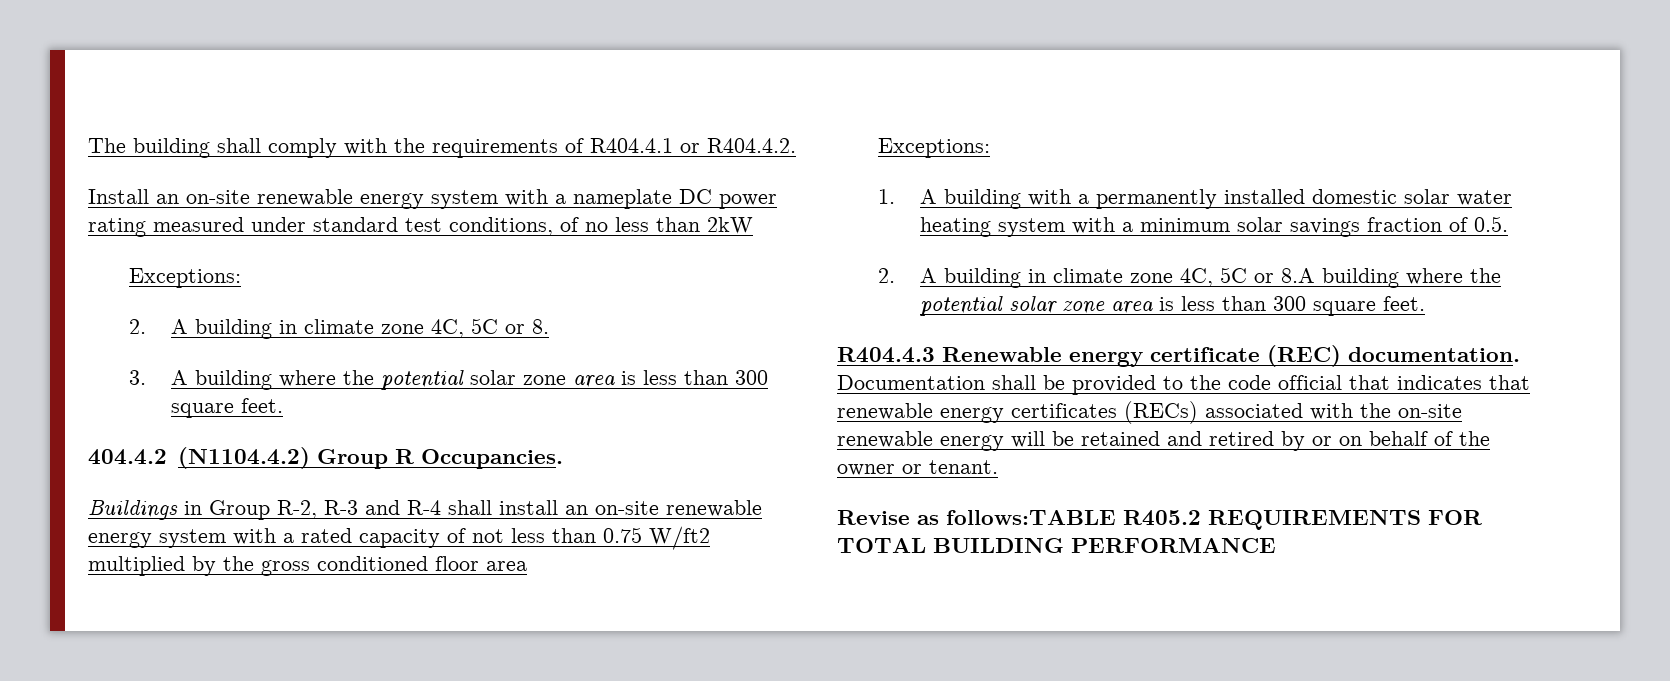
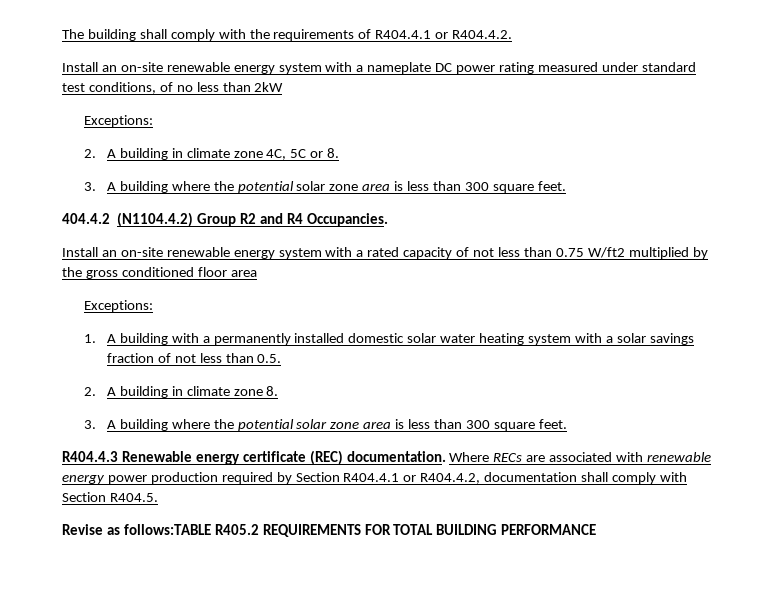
- 404.4.2 (N1104.4.2) Group R Occupancies.
- Buildings in Group R-2, R-3 and R-4 shall install an on-site renewable energy system with a rated capacity of not less than 0.75 W/ft2 multiplied by the gross conditioned floor area
+ 404.4.2 (N1104.4.2) Group R2 and R4 Occupancies.
+ Install an on-site renewable energy system with a rated capacity of not less than 0.75 W/ft2 multiplied by the gross conditioned floor area
- 1. A building with a permanently installed domestic solar water heating system with a minimum solar savings fraction of 0.5.
+ 1. A building with a permanently installed domestic solar water heating system with a solar savings fraction of not less than 0.5.
- 2. A building in climate zone 4C, 5C or 8.A building where the potential solar zone area is less than 300 square feet.
+ 2. A building in climate zone 8.
+ 3. A building where the potential solar zone area is less than 300 square feet.
- Documentation shall be provided to the code official that indicates that renewable energy certificates (RECs) associated with the on-site renewable energy will be retained and retired by or on behalf of the owner or tenant.
+ Where RECs are associated with renewable energy power production required by Section R404.4.1 or R404.4.2, documentation shall comply with Section R404.5.

